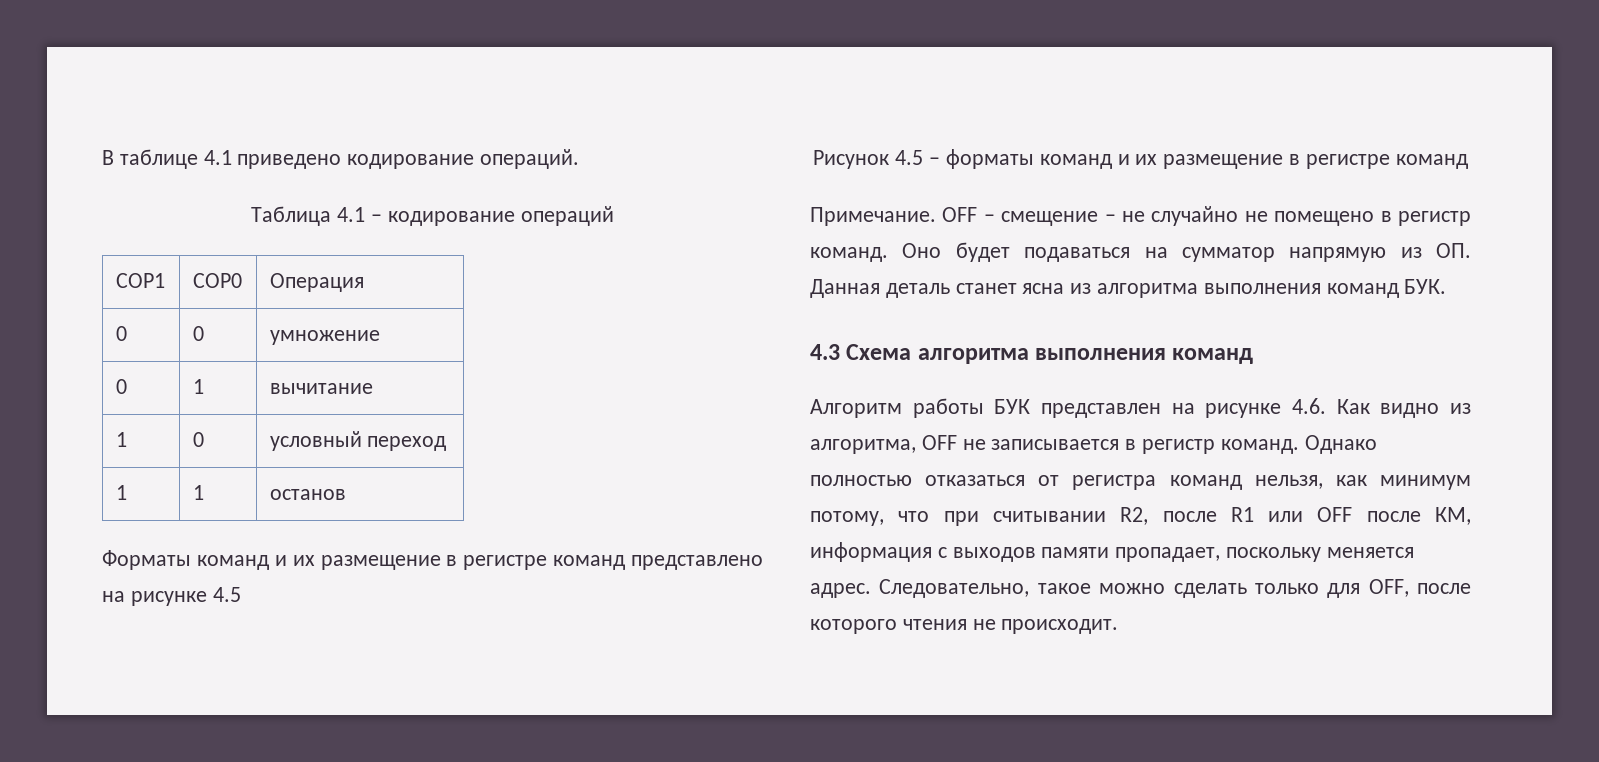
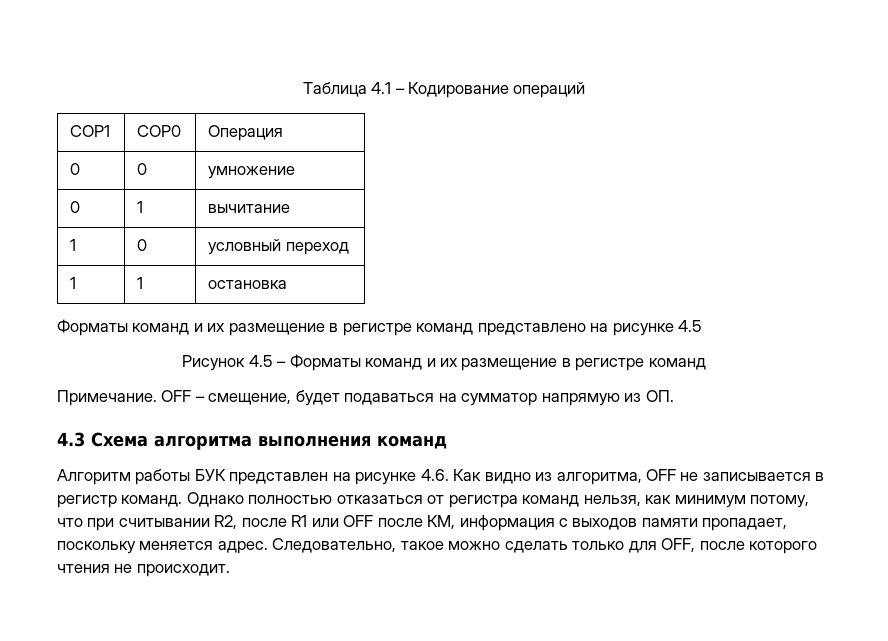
- В таблице 4.1 приведено кодирование операций.
- Таблица 4.1 – кодирование операций
+ Таблица 4.1 – Кодирование операций
- 1 | 1 | останов
+ 1 | 1 | остановка
- Рисунок 4.5 – форматы команд и их размещение в регистре команд
+ Рисунок 4.5 – Форматы команд и их размещение в регистре команд
- OFF – смещение – не случайно не помещено в регистр команд. Оно будет подаваться на сумматор напрямую из ОП. Данная деталь станет ясна из алгоритма выполнения команд БУК.
+ OFF – смещение, будет подаваться на сумматор напрямую из ОП.

